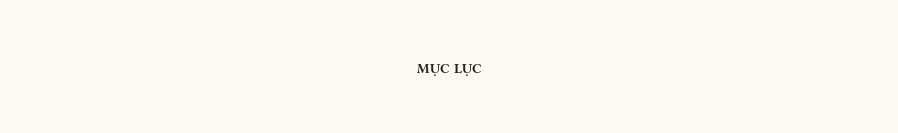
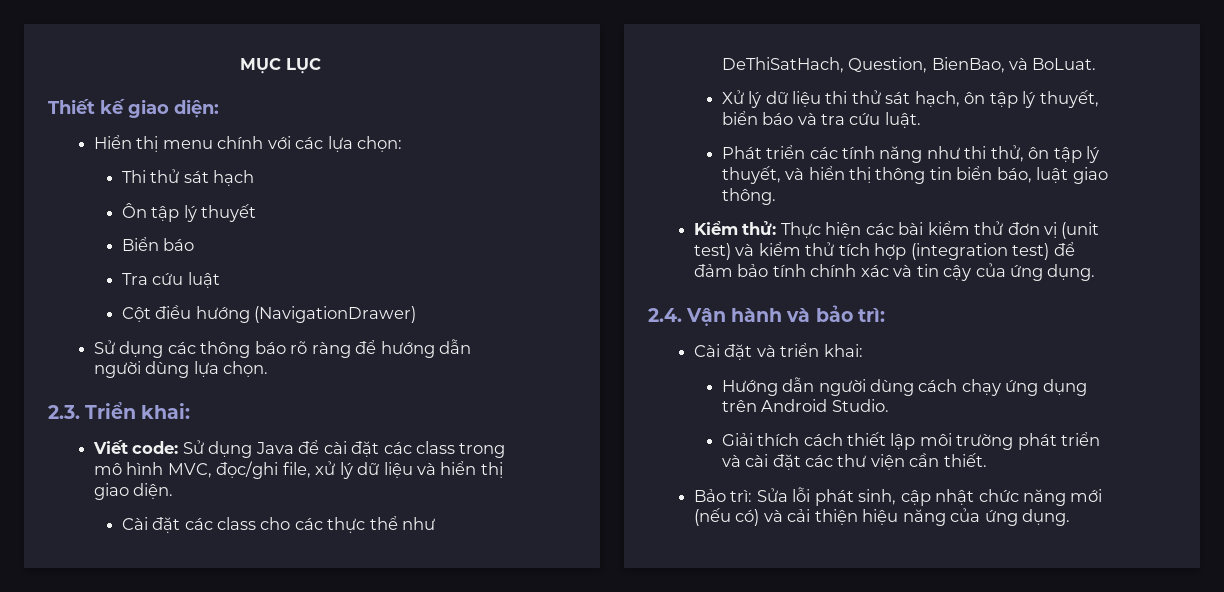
+ Thiết kế giao diện:
+ Hiển thị menu chính với các lựa chọn:
+ Thi thử sát hạch
+ Ôn tập lý thuyết
+ Biển báo
+ Tra cứu luật
+ Cột điều hướng (NavigationDrawer)
+ Sử dụng các thông báo rõ ràng để hướng dẫn người dùng lựa chọn.
+ 2.3. Triển khai:
+ Viết code: Sử dụng Java để cài đặt các class trong mô hình MVC, đọc/ghi file, xử lý dữ liệu và hiển thị giao diện.
+ Cài đặt các class cho các thực thể như DeThiSatHach, Question, BienBao, và BoLuat.
+ Xử lý dữ liệu thi thử sát hạch, ôn tập lý thuyết, biển báo và tra cứu luật.
+ Phát triển các tính năng như thi thử, ôn tập lý thuyết, và hiển thị thông tin biển báo, luật giao thông.
+ Kiểm thử: Thực hiện các bài kiểm thử đơn vị (unit test) và kiểm thử tích hợp (integration test) để đảm bảo tính chính xác và tin cậy của ứng dụng.
+ 2.4. Vận hành và bảo trì:
+ Cài đặt và triển khai:
+ Hướng dẫn người dùng cách chạy ứng dụng trên Android Studio.
+ Giải thích cách thiết lập môi trường phát triển và cài đặt các thư viện cần thiết.
+ Bảo trì: Sửa lỗi phát sinh, cập nhật chức năng mới (nếu có) và cải thiện hiệu năng của ứng dụng.

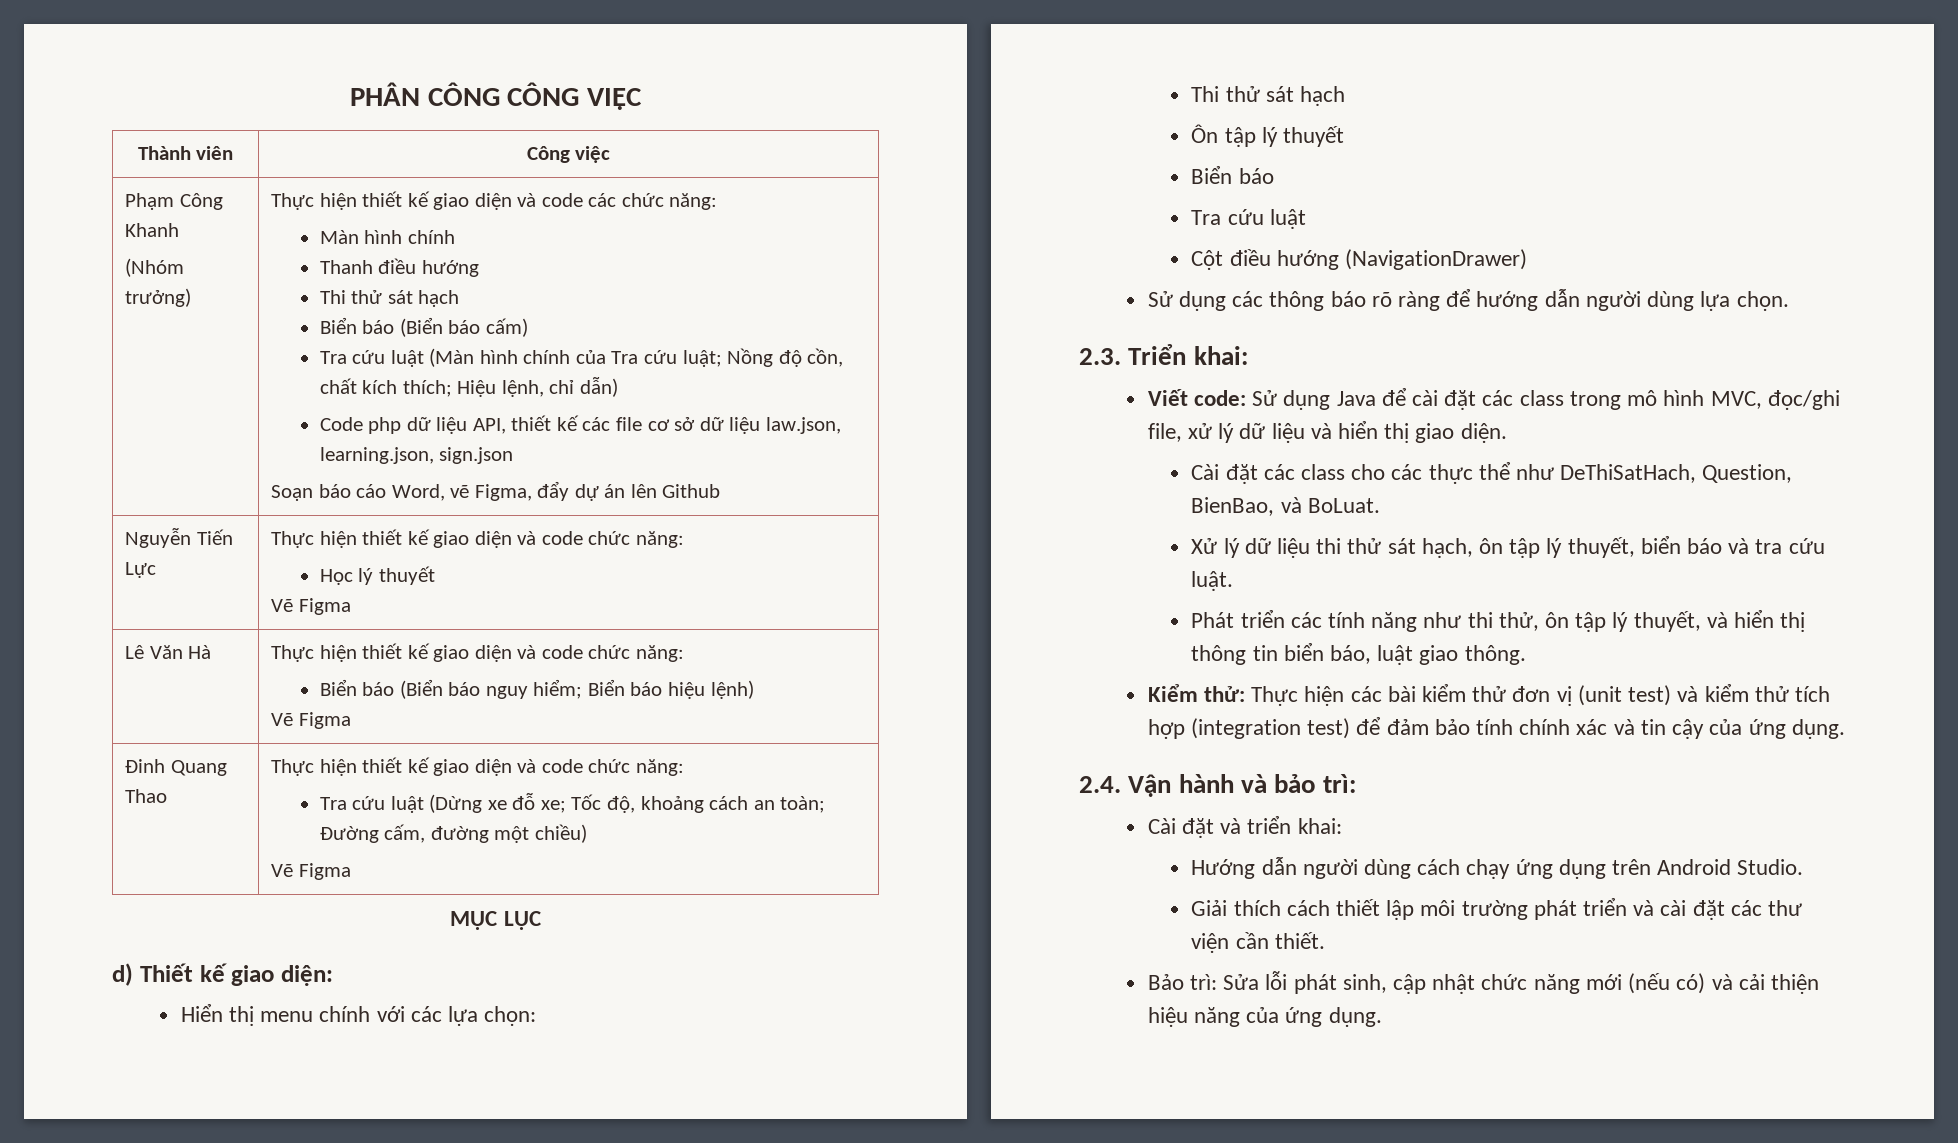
+ PHÂN CÔNG CÔNG VIỆC
+ Thành viên | Công việc
+ Phạm Công Khanh
+ (Nhóm trưởng) | Thực hiện thiết kế giao diện và code các chức năng:
+ Màn hình chính
+ Thanh điều hướng
+ Thi thử sát hạch
+ Biển báo (Biển báo cấm)
+ Tra cứu luật (Màn hình chính của Tra cứu luật; Nồng độ cồn, chất kích thích; Hiệu lệnh, chỉ dẫn)
+ Code php dữ liệu API, thiết kế các file cơ sở dữ liệu law.json, learning.json, sign.json
+ Soạn báo cáo Word, vẽ Figma, đẩy dự án lên Github
+ Nguyễn Tiến Lực | Thực hiện thiết kế giao diện và code chức năng:
+ Học lý thuyết
+ Vẽ Figma
+ Lê Văn Hà | Thực hiện thiết kế giao diện và code chức năng:
+ Biển báo (Biển báo nguy hiểm; Biển báo hiệu lệnh)
+ Vẽ Figma
+ Đinh Quang Thao | Thực hiện thiết kế giao diện và code chức năng:
+ Tra cứu luật (Dừng xe đỗ xe; Tốc độ, khoảng cách an toàn; Đường cấm, đường một chiều)
+ Vẽ Figma
- Thiết kế giao diện:
+ d) Thiết kế giao diện:

